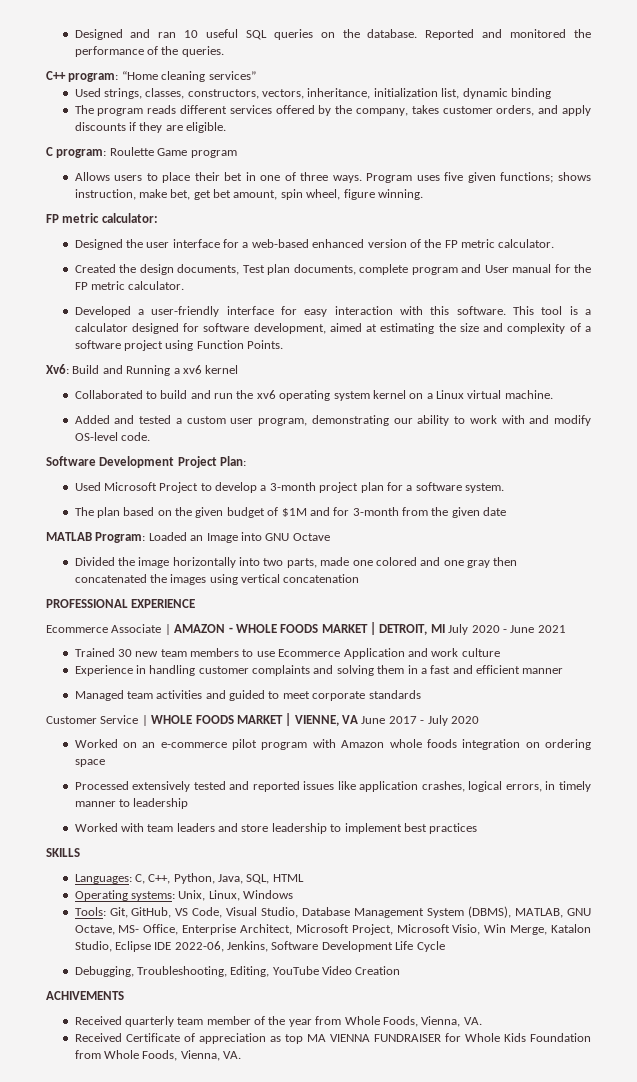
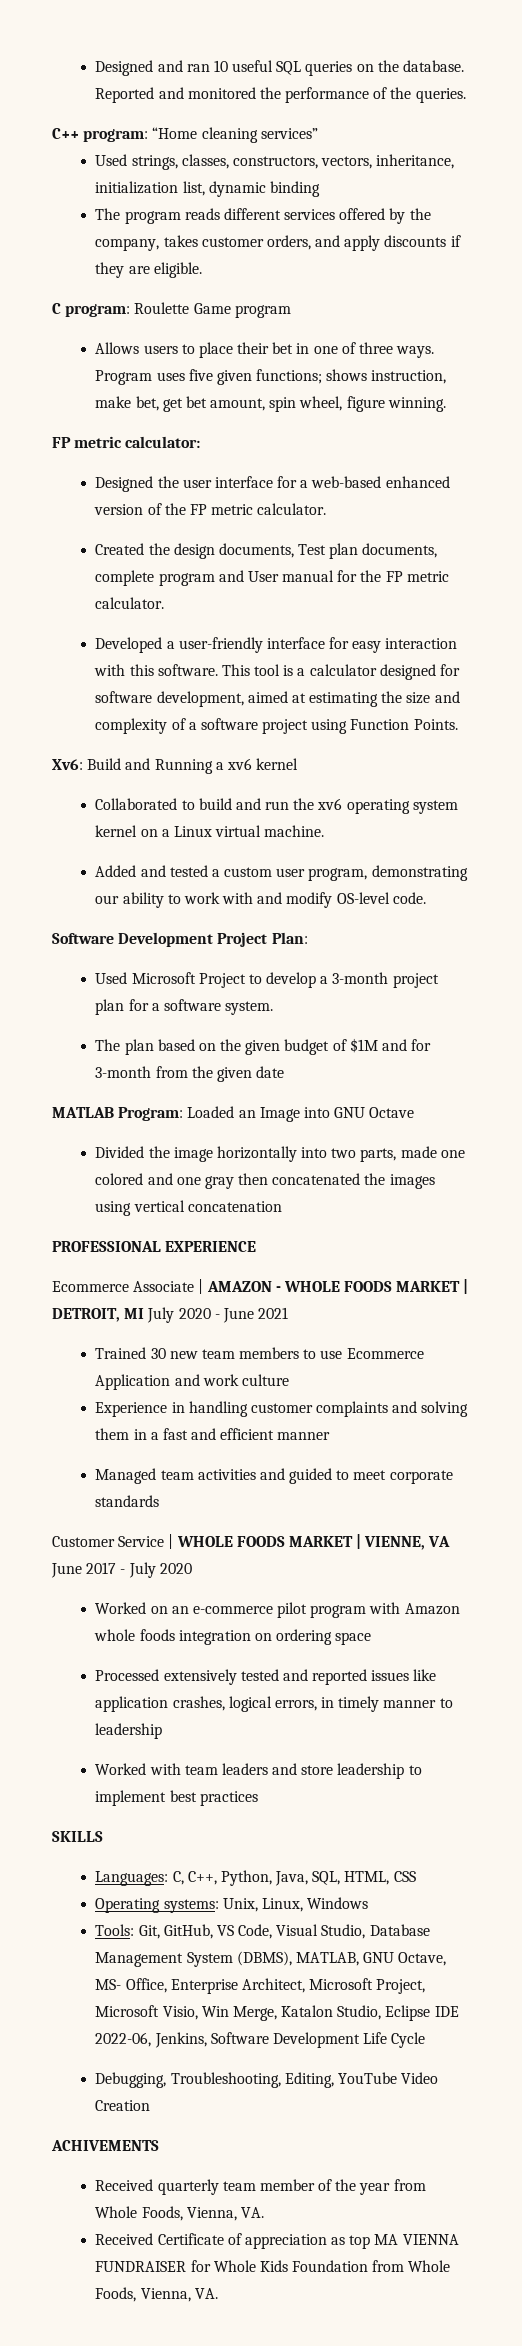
- Languages: C, C++, Python, Java, SQL, HTML
+ Languages: C, C++, Python, Java, SQL, HTML, CSS

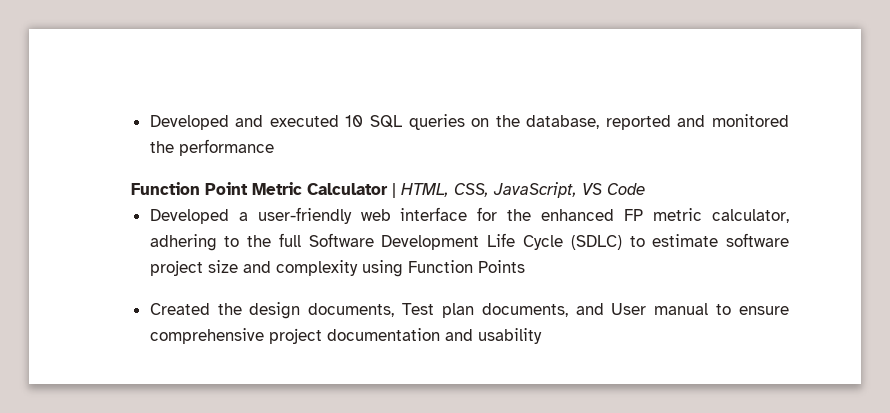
- Designed and ran 10 useful SQL queries on the database. Reported and monitored the performance of the queries.
- C++ program: “Home cleaning services”
- Used strings, classes, constructors, vectors, inheritance, initialization list, dynamic binding
- The program reads different services offered by the company, takes customer orders, and apply discounts if they are eligible.
- C program: Roulette Game program
- Allows users to place their bet in one of three ways. Program uses five given functions; shows instruction, make bet, get bet amount, spin wheel, figure winning.
- FP metric calculator:
- Designed the user interface for a web-based enhanced version of the FP metric calculator.
+ Developed and executed 10 SQL queries on the database, reported and monitored the performance
+ Function Point Metric Calculator | HTML, CSS, JavaScript, VS Code
+ Developed a user-friendly web interface for the enhanced FP metric calculator, adhering to the full Software Development Life Cycle (SDLC) to estimate software project size and complexity using Function Points
- Created the design documents, Test plan documents, complete program and User manual for the FP metric calculator.
- Developed a user-friendly interface for easy interaction with this software. This tool is a calculator designed for software development, aimed at estimating the size and complexity of a software project using Function Points.
- Xv6: Build and Running a xv6 kernel
- Collaborated to build and run the xv6 operating system kernel on a Linux virtual machine.
- Added and tested a custom user program, demonstrating our ability to work with and modify OS-level code.
- Software Development Project Plan:
- Used Microsoft Project to develop a 3-month project plan for a software system.
- The plan based on the given budget of $1M and for 3-month from the given date
- MATLAB Program: Loaded an Image into GNU Octave
- Divided the image horizontally into two parts, made one colored and one gray then concatenated the images using vertical concatenation
- PROFESSIONAL EXPERIENCE
- Ecommerce Associate | AMAZON - WHOLE FOODS MARKET | DETROIT, MI July 2020 - June 2021
- Trained 30 new team members to use Ecommerce Application and work culture
- Experience in handling customer complaints and solving them in a fast and efficient manner
- Managed team activities and guided to meet corporate standards
- Customer Service | WHOLE FOODS MARKET | VIENNE, VA June 2017 - July 2020
- Worked on an e-commerce pilot program with Amazon whole foods integration on ordering space
- Processed extensively tested and reported issues like application crashes, logical errors, in timely manner to leadership
- Worked with team leaders and store leadership to implement best practices
- SKILLS
- Languages: C, C++, Python, Java, SQL, HTML, CSS
- Operating systems: Unix, Linux, Windows
- Tools: Git, GitHub, VS Code, Visual Studio, Database Management System (DBMS), MATLAB, GNU Octave, MS- Office, Enterprise Architect, Microsoft Project, Microsoft Visio, Win Merge, Katalon Studio, Eclipse IDE 2022-06, Jenkins, Software Development Life Cycle
- Debugging, Troubleshooting, Editing, YouTube Video Creation
- ACHIVEMENTS
- Received quarterly team member of the year from Whole Foods, Vienna, VA.
- Received Certificate of appreciation as top MA VIENNA FUNDRAISER for Whole Kids Foundation from Whole Foods, Vienna, VA.
+ Created the design documents, Test plan documents, and User manual to ensure comprehensive project documentation and usability

